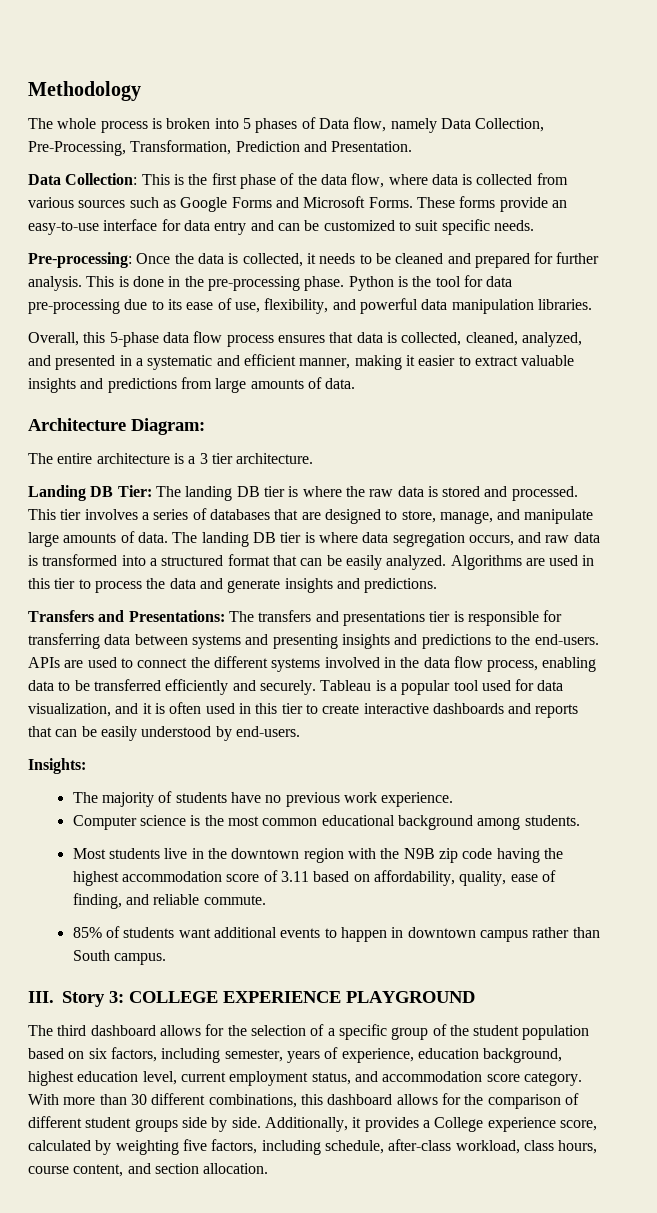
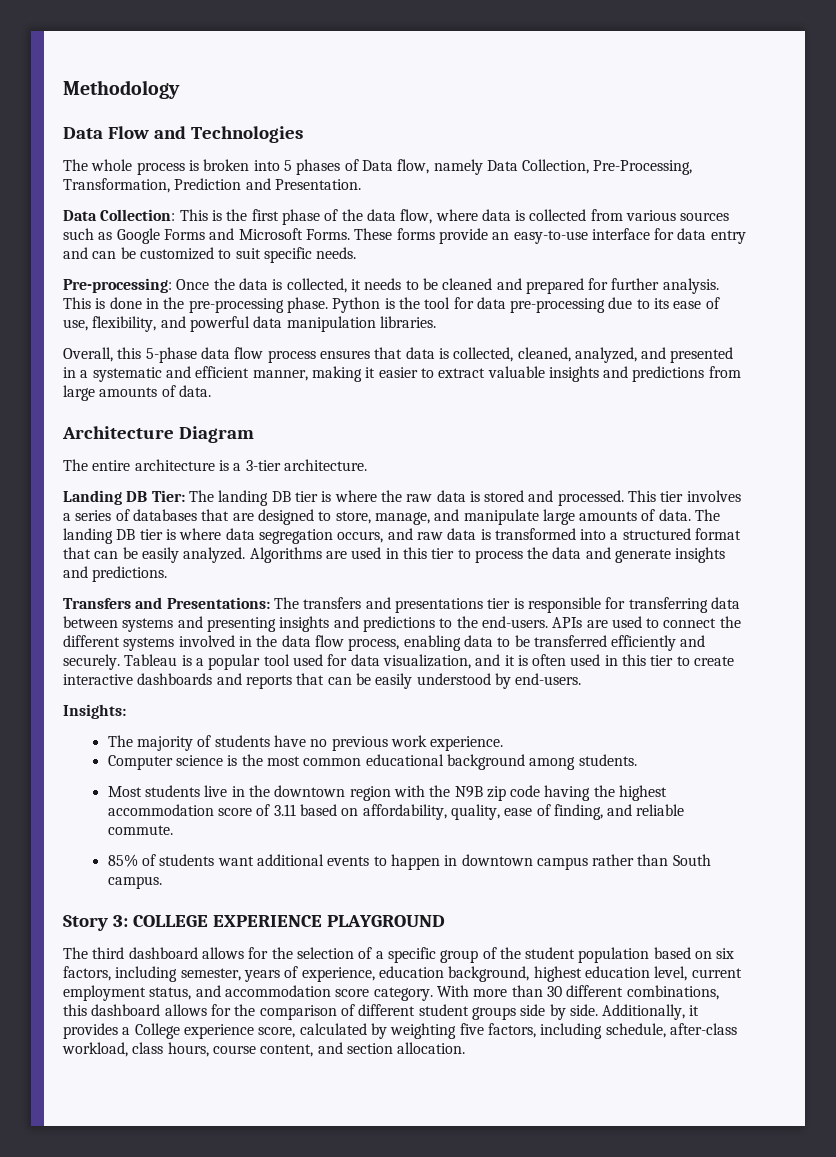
+ Data Flow and Technologies
- Architecture Diagram:
+ Architecture Diagram
- The entire architecture is a 3 tier architecture.
+ The entire architecture is a 3-tier architecture.
- III. Story 3: COLLEGE EXPERIENCE PLAYGROUND
+ Story 3: COLLEGE EXPERIENCE PLAYGROUND

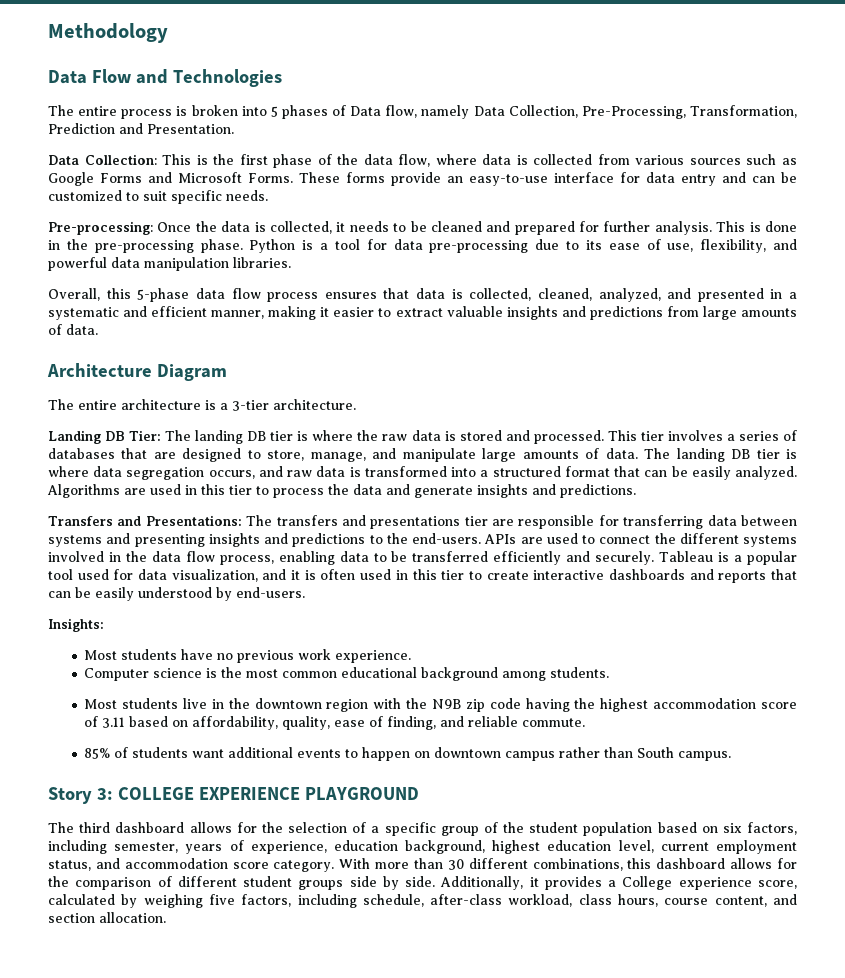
- The whole process is broken into 5 phases of Data flow, namely Data Collection, Pre-Processing, Transformation, Prediction and Presentation.
+ The entire process is broken into 5 phases of Data flow, namely Data Collection, Pre-Processing, Transformation, Prediction and Presentation.
- Python is the tool for data pre-processing due to its ease of use, flexibility, and powerful data manipulation libraries.
+ Python is a tool for data pre-processing due to its ease of use, flexibility, and powerful data manipulation libraries.
- Transfers and Presentations: The transfers and presentations tier is responsible for transferring data between systems and presenting insights and predictions to the end-users.
+ Transfers and Presentations: The transfers and presentations tier are responsible for transferring data between systems and presenting insights and predictions to the end-users.
- The majority of students have no previous work experience.
+ Most students have no previous work experience.
- 85% of students want additional events to happen in downtown campus rather than South campus.
+ 85% of students want additional events to happen on downtown campus rather than South campus.
- Additionally, it provides a College experience score, calculated by weighting five factors, including schedule, after-class workload, class hours, course content, and section allocation.
+ Additionally, it provides a College experience score, calculated by weighing five factors, including schedule, after-class workload, class hours, course content, and section allocation.

